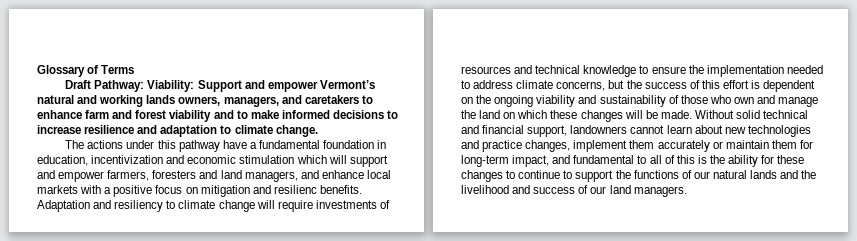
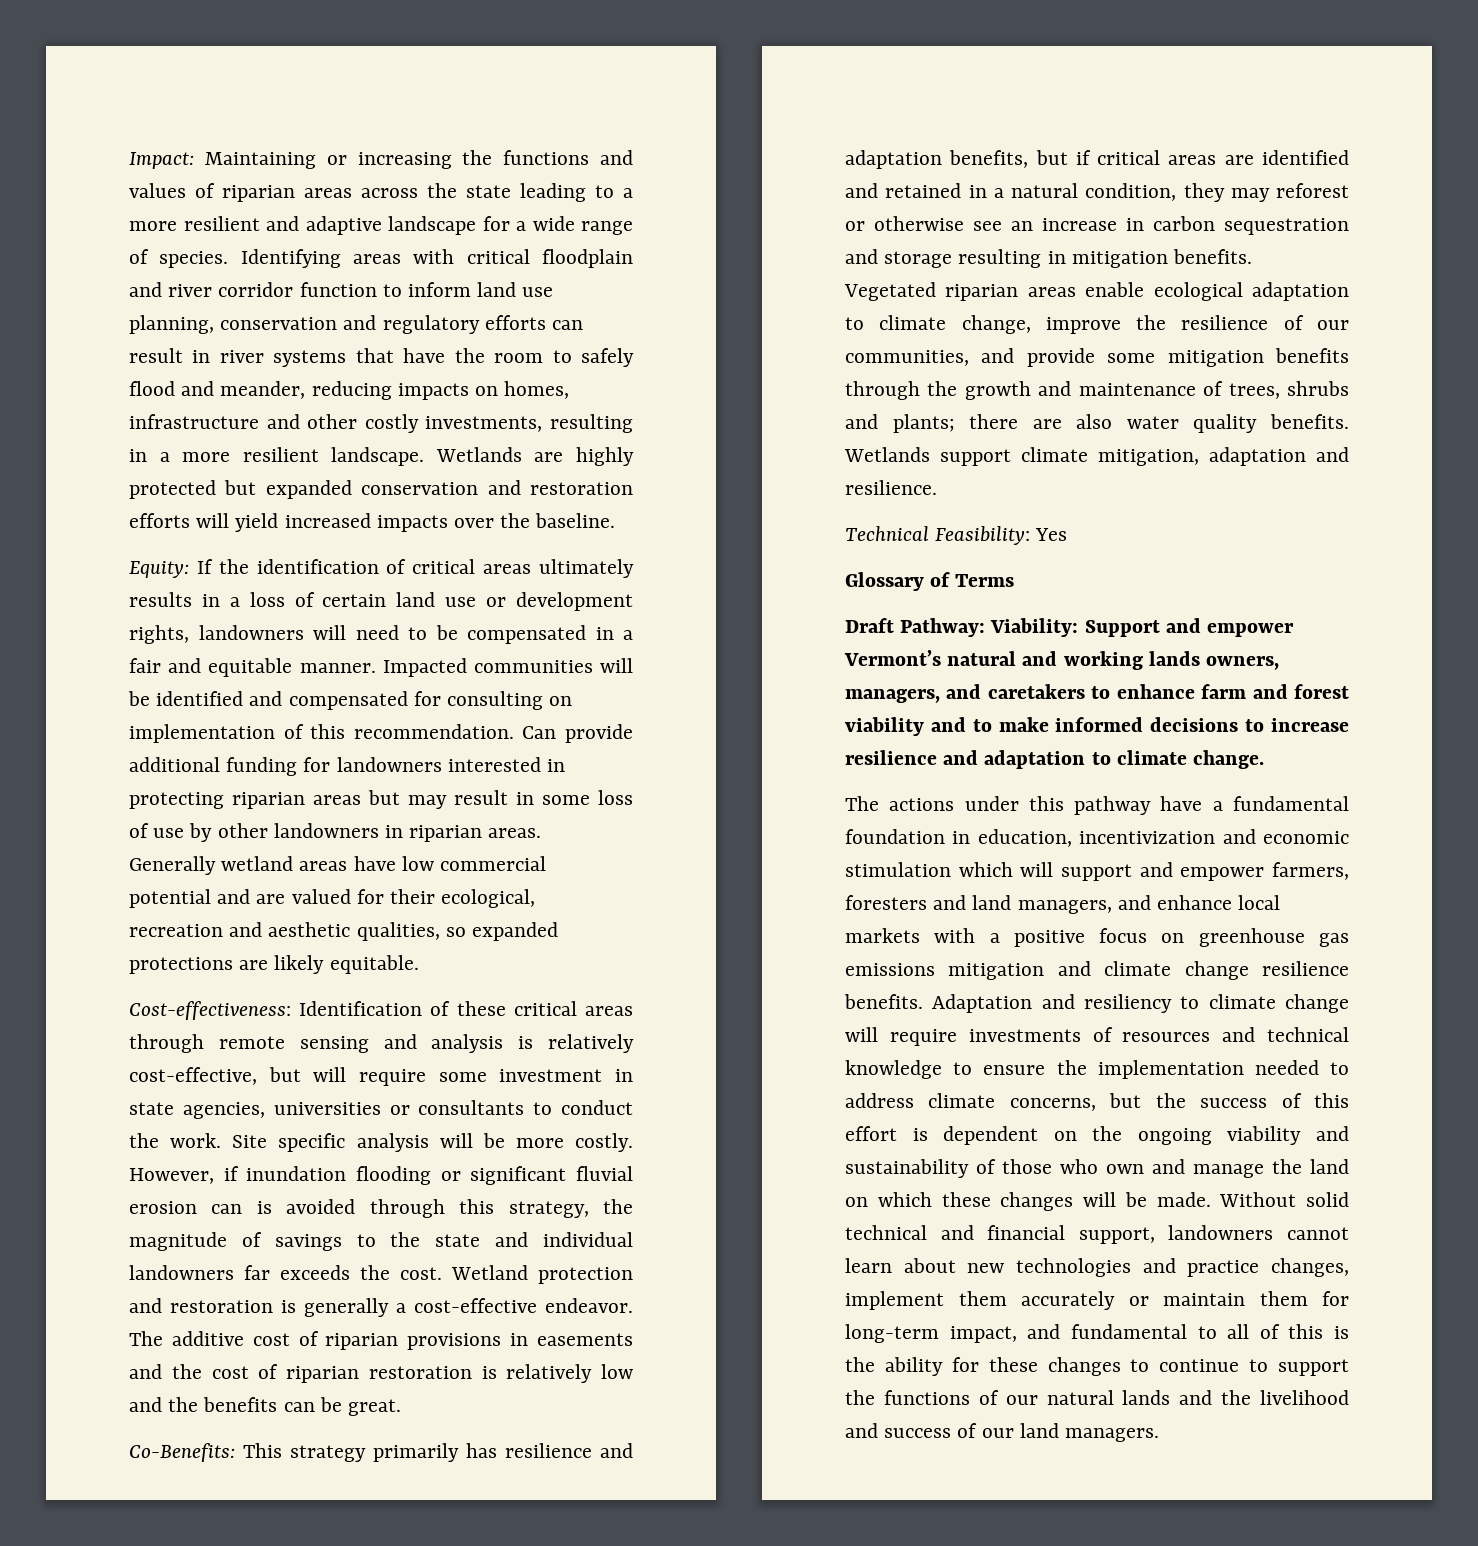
+ Impact: Maintaining or increasing the functions and values of riparian areas across the state leading to a more resilient and adaptive landscape for a wide range of species. Identifying areas with critical floodplain and river corridor function to inform land use planning, conservation and regulatory efforts can result in river systems that have the room to safely flood and meander, reducing impacts on homes, infrastructure and other costly investments, resulting in a more resilient landscape. Wetlands are highly protected but expanded conservation and restoration efforts will yield increased impacts over the baseline.
+ Equity: If the identification of critical areas ultimately results in a loss of certain land use or development rights, landowners will need to be compensated in a fair and equitable manner. Impacted communities will be identified and compensated for consulting on implementation of this recommendation. Can provide additional funding for landowners interested in protecting riparian areas but may result in some loss of use by other landowners in riparian areas. Generally wetland areas have low commercial potential and are valued for their ecological, recreation and aesthetic qualities, so expanded protections are likely equitable.
+ Cost-effectiveness: Identification of these critical areas through remote sensing and analysis is relatively cost-effective, but will require some investment in state agencies, universities or consultants to conduct the work. Site specific analysis will be more costly. However, if inundation flooding or significant fluvial erosion can is avoided through this strategy, the magnitude of savings to the state and individual landowners far exceeds the cost. Wetland protection and restoration is generally a cost-effective endeavor. The additive cost of riparian provisions in easements and the cost of riparian restoration is relatively low and the benefits can be great.
+ Co-Benefits: This strategy primarily has resilience and adaptation benefits, but if critical areas are identified and retained in a natural condition, they may reforest or otherwise see an increase in carbon sequestration and storage resulting in mitigation benefits. Vegetated riparian areas enable ecological adaptation to climate change, improve the resilience of our communities, and provide some mitigation benefits through the growth and maintenance of trees, shrubs and plants; there are also water quality benefits. Wetlands support climate mitigation, adaptation and resilience.
+ Technical Feasibility: Yes
- The actions under this pathway have a fundamental foundation in education, incentivization and economic stimulation which will support and empower farmers, foresters and land managers, and enhance local markets with a positive focus on mitigation and resilienc benefits.
+ The actions under this pathway have a fundamental foundation in education, incentivization and economic stimulation which will support and empower farmers, foresters and land managers, and enhance local markets with a positive focus on greenhouse gas emissions mitigation and climate change resilience benefits.

